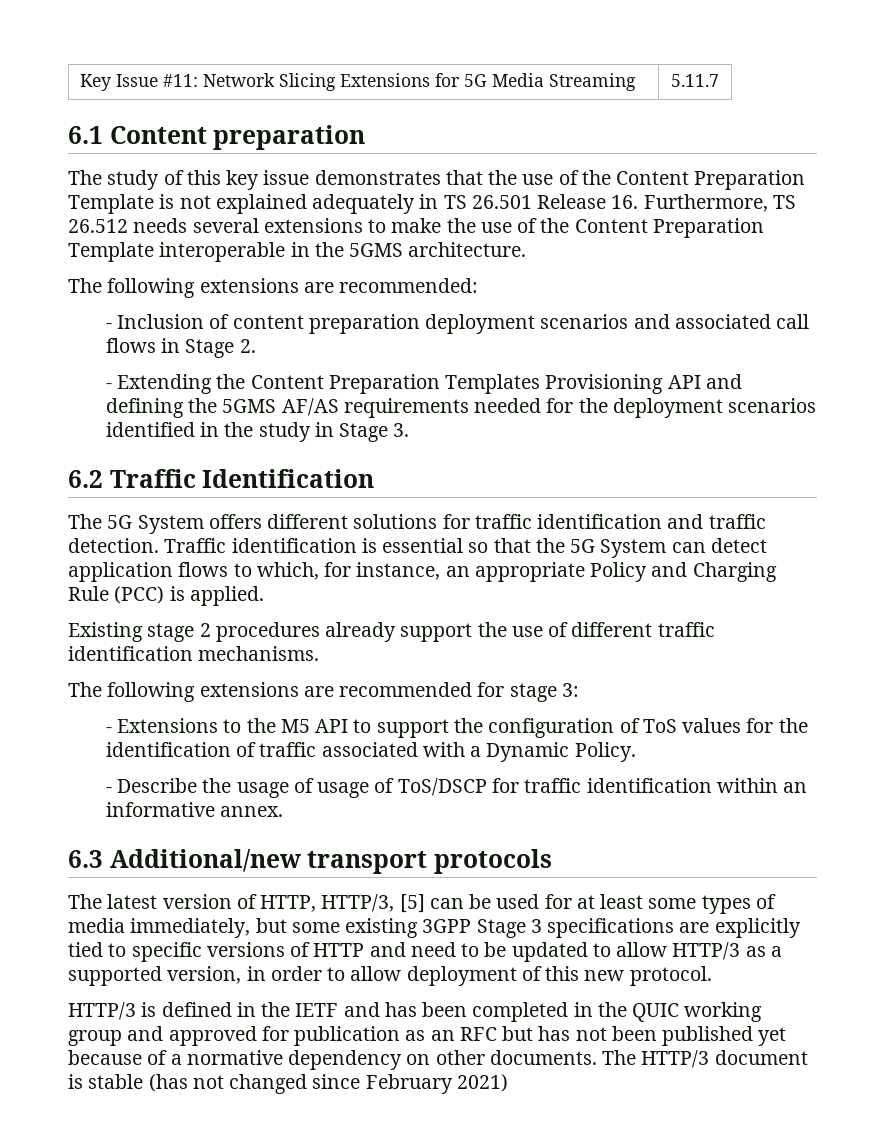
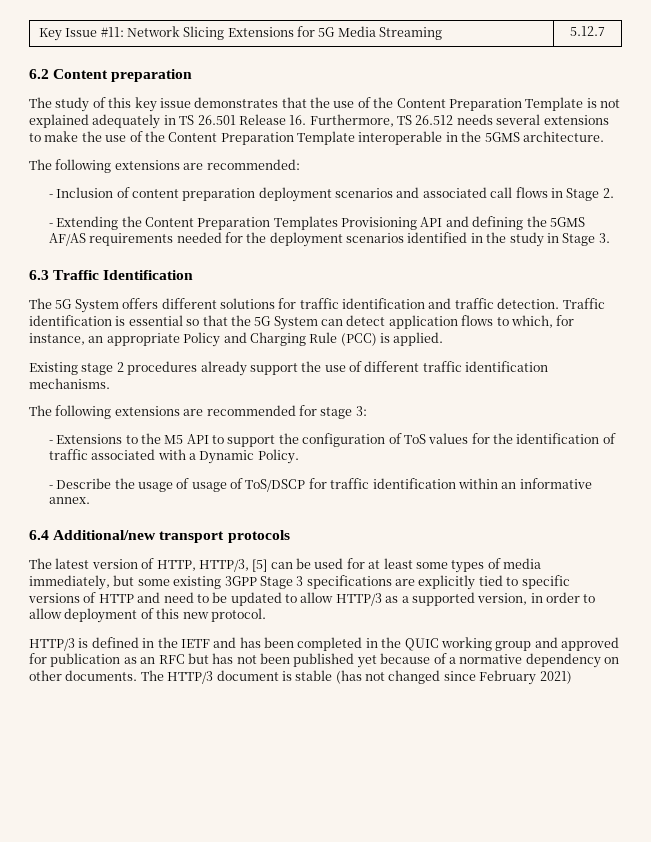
- Key Issue #11: Network Slicing Extensions for 5G Media Streaming | 5.11.7
- 6.1 Content preparation
+ Key Issue #11: Network Slicing Extensions for 5G Media Streaming | 5.12.7
+ 6.2 Content preparation
- 6.2 Traffic Identification
+ 6.3 Traffic Identification
- 6.3 Additional/new transport protocols
+ 6.4 Additional/new transport protocols

